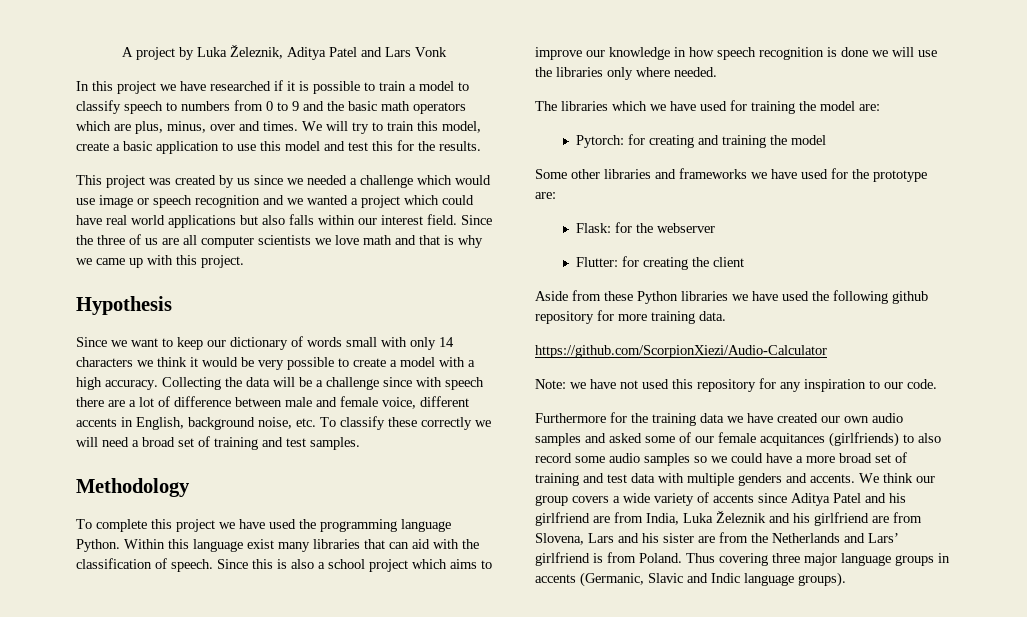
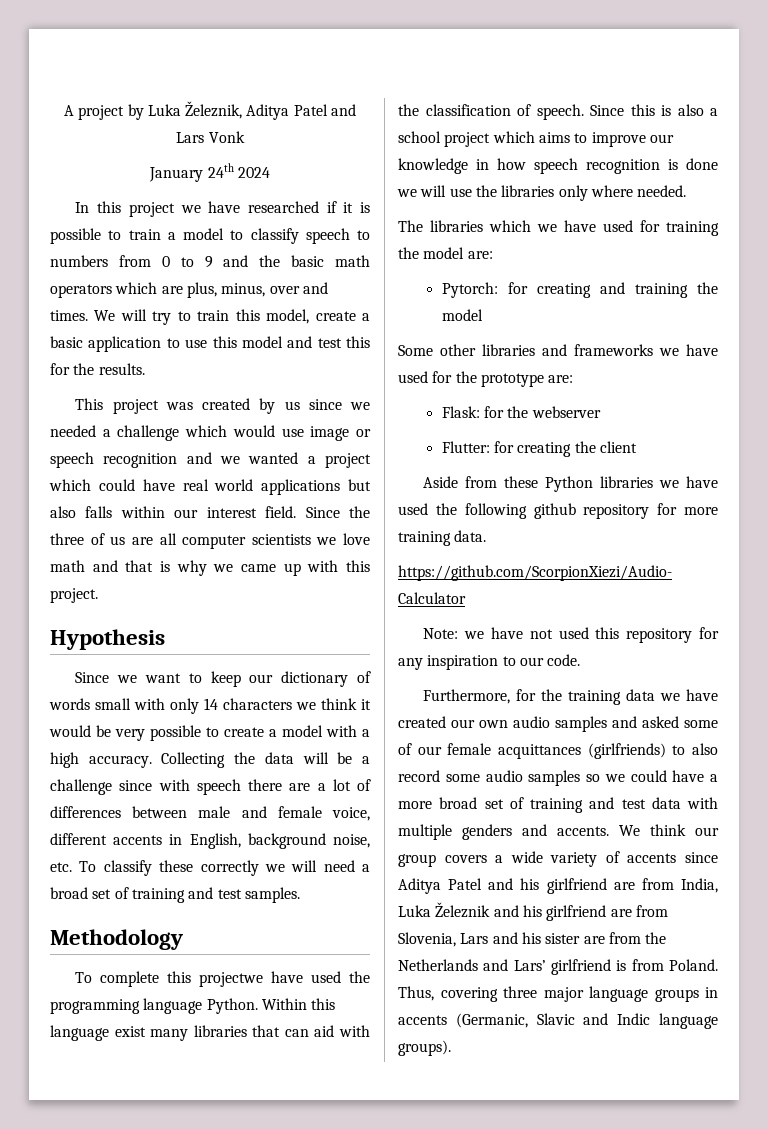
+ January 24th 2024
- Collecting the data will be a challenge since with speech there are a lot of difference between male and female voice, different accents in English, background noise, etc. To classify these correctly we will need a broad set of training and test samples.
+ Collecting the data will be a challenge since with speech there are a lot of differences between male and female voice, different accents in English, background noise, etc. To classify these correctly we will need a broad set of training and test samples.
- To complete this project we have used the programming language Python.
+ To complete this projectwe have used the programming language Python.
- Furthermore for the training data we have created our own audio samples and asked some of our female acquitances (girlfriends) to also record some audio samples so we could have a more broad set of training and test data with multiple genders and accents.
+ Furthermore, for the training data we have created our own audio samples and asked some of our female acquittances (girlfriends) to also record some audio samples so we could have a more broad set of training and test data with multiple genders and accents.
- We think our group covers a wide variety of accents since Aditya Patel and his girlfriend are from India, Luka Železnik and his girlfriend are from Slovena, Lars and his sister are from the Netherlands and Lars’ girlfriend is from Poland.
+ We think our group covers a wide variety of accents since Aditya Patel and his girlfriend are from India, Luka Železnik and his girlfriend are from Slovenia, Lars and his sister are from the Netherlands and Lars’ girlfriend is from Poland.
- Thus covering three major language groups in accents (Germanic, Slavic and Indic language groups).
+ Thus, covering three major language groups in accents (Germanic, Slavic and Indic language groups).

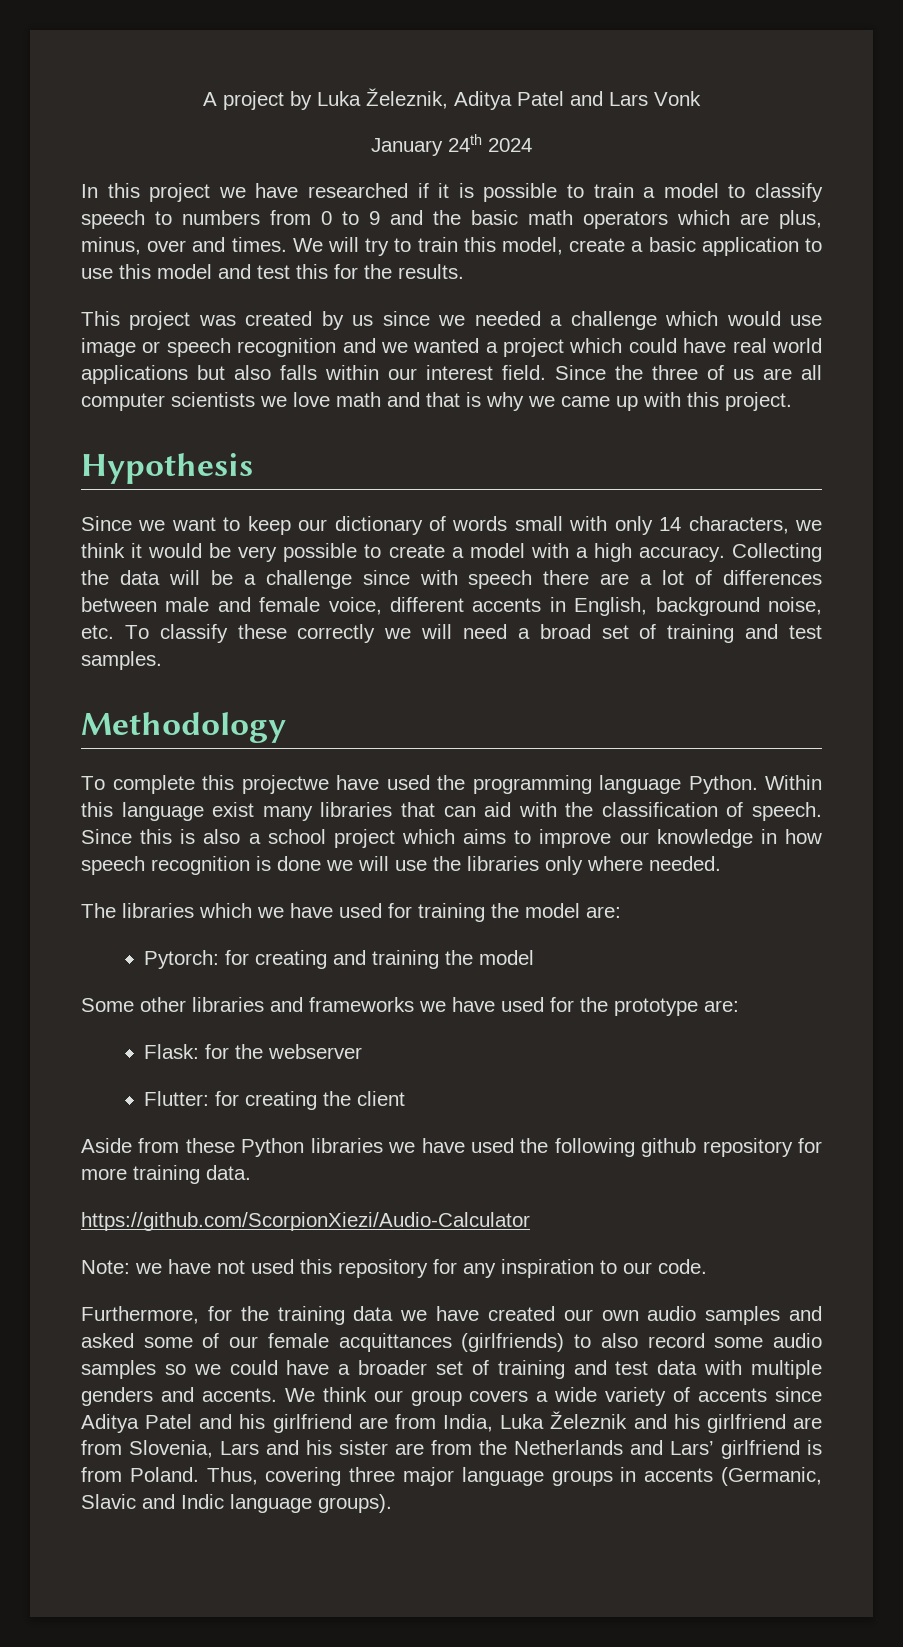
- Since we want to keep our dictionary of words small with only 14 characters we think it would be very possible to create a model with a high accuracy.
+ Since we want to keep our dictionary of words small with only 14 characters, we think it would be very possible to create a model with a high accuracy.
- Furthermore, for the training data we have created our own audio samples and asked some of our female acquittances (girlfriends) to also record some audio samples so we could have a more broad set of training and test data with multiple genders and accents.
+ Furthermore, for the training data we have created our own audio samples and asked some of our female acquittances (girlfriends) to also record some audio samples so we could have a broader set of training and test data with multiple genders and accents.

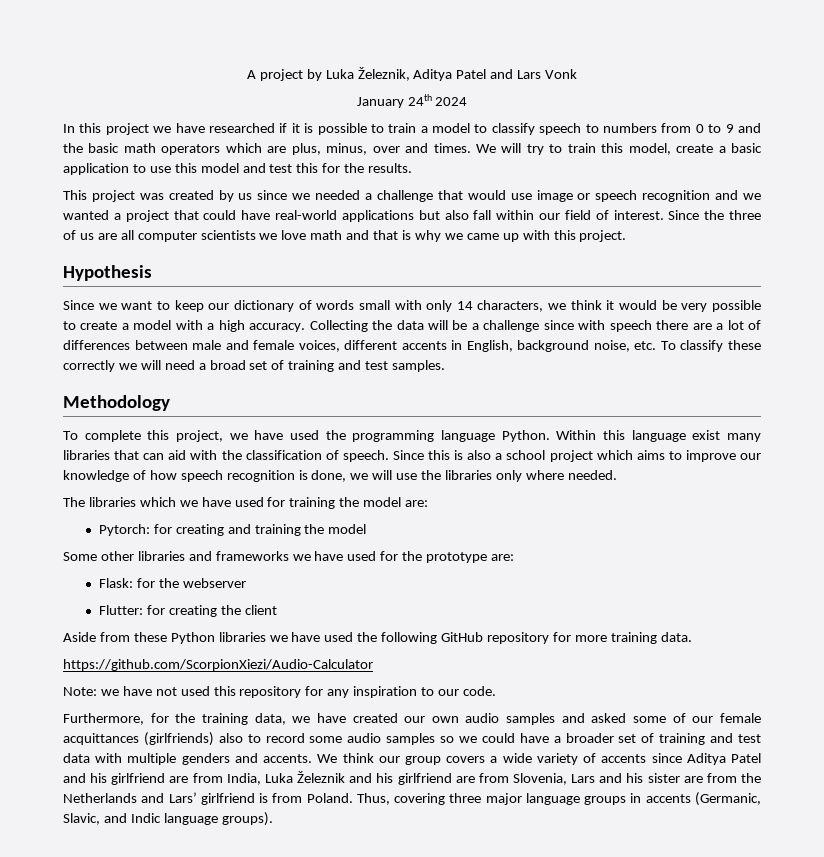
- This project was created by us since we needed a challenge which would use image or speech recognition and we wanted a project which could have real world applications but also falls within our interest field.
+ This project was created by us since we needed a challenge that would use image or speech recognition and we wanted a project that could have real-world applications but also fall within our field of interest.
- Collecting the data will be a challenge since with speech there are a lot of differences between male and female voice, different accents in English, background noise, etc. To classify these correctly we will need a broad set of training and test samples.
+ Collecting the data will be a challenge since with speech there are a lot of differences between male and female voices, different accents in English, background noise, etc. To classify these correctly we will need a broad set of training and test samples.
- To complete this projectwe have used the programming language Python.
+ To complete this project, we have used the programming language Python.
- Since this is also a school project which aims to improve our knowledge in how speech recognition is done we will use the libraries only where needed.
+ Since this is also a school project which aims to improve our knowledge of how speech recognition is done, we will use the libraries only where needed.
- Aside from these Python libraries we have used the following github repository for more training data.
+ Aside from these Python libraries we have used the following GitHub repository for more training data.
- Furthermore, for the training data we have created our own audio samples and asked some of our female acquittances (girlfriends) to also record some audio samples so we could have a broader set of training and test data with multiple genders and accents.
+ Furthermore, for the training data, we have created our own audio samples and asked some of our female acquittances (girlfriends) also to record some audio samples so we could have a broader set of training and test data with multiple genders and accents.
- Thus, covering three major language groups in accents (Germanic, Slavic and Indic language groups).
+ Thus, covering three major language groups in accents (Germanic, Slavic, and Indic language groups).

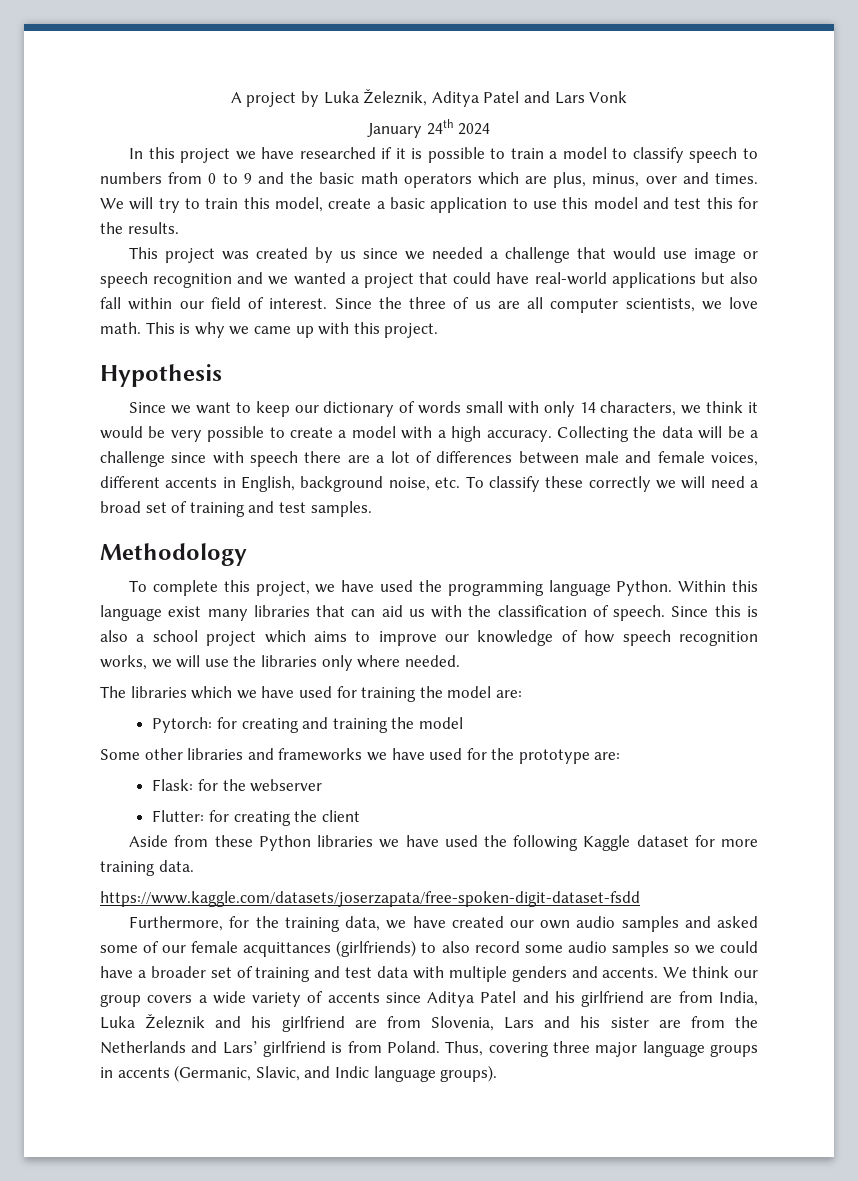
- Since the three of us are all computer scientists we love math and that is why we came up with this project.
+ Since the three of us are all computer scientists, we love math. This is why we came up with this project.
- Within this language exist many libraries that can aid with the classification of speech.
+ Within this language exist many libraries that can aid us with the classification of speech.
- Since this is also a school project which aims to improve our knowledge of how speech recognition is done, we will use the libraries only where needed.
+ Since this is also a school project which aims to improve our knowledge of how speech recognition works, we will use the libraries only where needed.
- Aside from these Python libraries we have used the following GitHub repository for more training data.
+ Aside from these Python libraries we have used the following Kaggle dataset for more training data.
- https://github.com/ScorpionXiezi/Audio-Calculator
- Note: we have not used this repository for any inspiration to our code.
+ https://www.kaggle.com/datasets/joserzapata/free-spoken-digit-dataset-fsdd
- Furthermore, for the training data, we have created our own audio samples and asked some of our female acquittances (girlfriends) also to record some audio samples so we could have a broader set of training and test data with multiple genders and accents.
+ Furthermore, for the training data, we have created our own audio samples and asked some of our female acquittances (girlfriends) to also record some audio samples so we could have a broader set of training and test data with multiple genders and accents.

